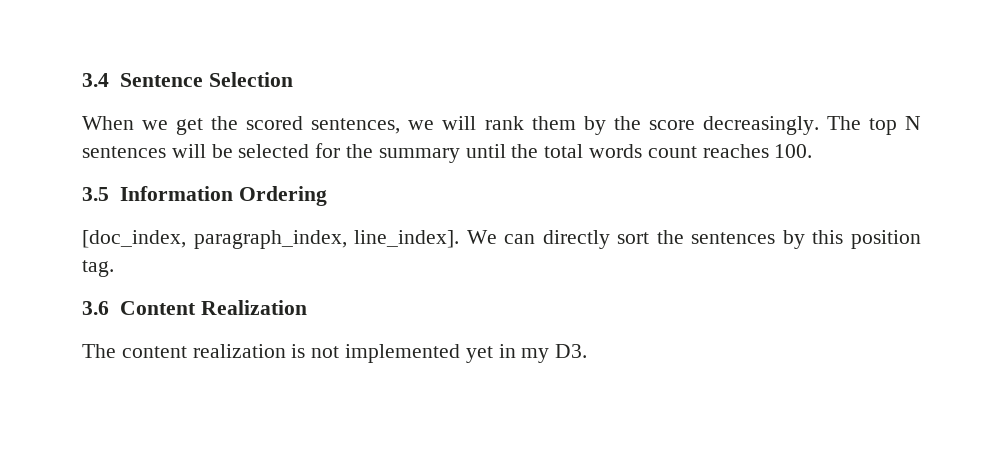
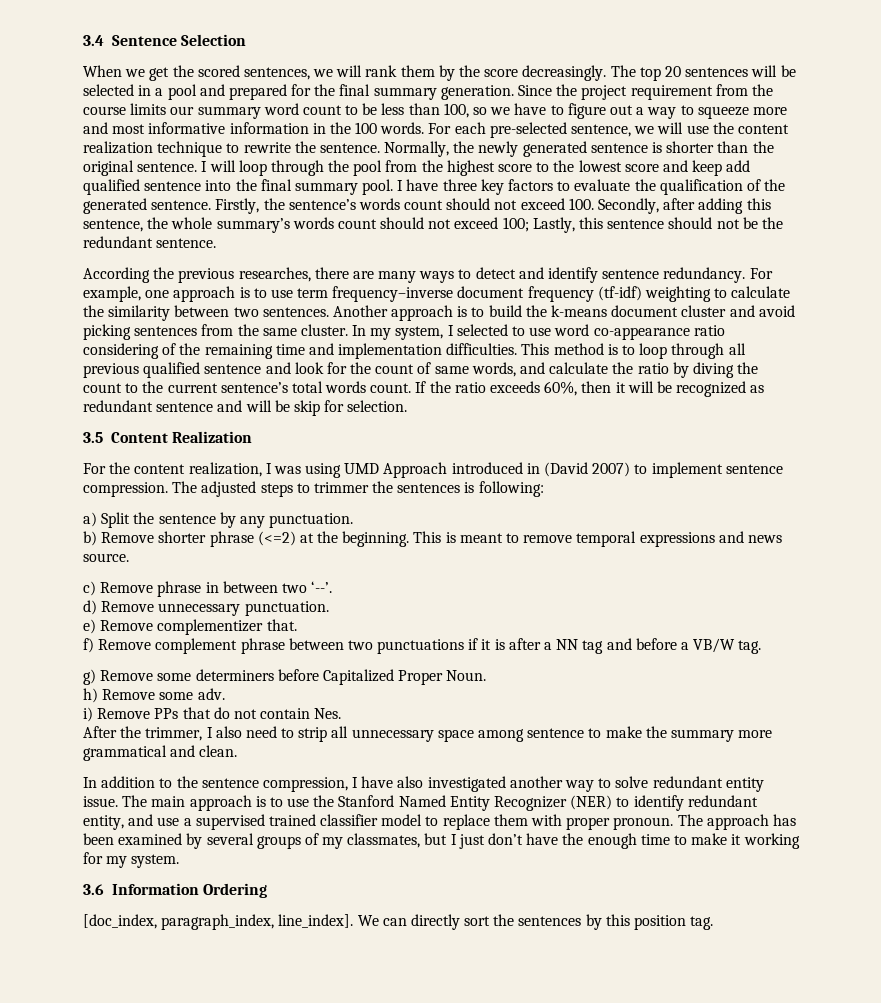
- The top N sentences will be selected for the summary until the total words count reaches 100.
- 3.5 Information Ordering
+ The top 20 sentences will be selected in a pool and prepared for the final summary generation. Since the project requirement from the course limits our summary word count to be less than 100, so we have to figure out a way to squeeze more and most informative information in the 100 words. For each pre-selected sentence, we will use the content realization technique to rewrite the sentence. Normally, the newly generated sentence is shorter than the original sentence. I will loop through the pool from the highest score to the lowest score and keep add qualified sentence into the final summary pool. I have three key factors to evaluate the qualification of the generated sentence. Firstly, the sentence’s words count should not exceed 100. Secondly, after adding this sentence, the whole summary’s words count should not exceed 100; Lastly, this sentence should not be the redundant sentence.
+ According the previous researches, there are many ways to detect and identify sentence redundancy. For example, one approach is to use term frequency–inverse document frequency (tf-idf) weighting to calculate the similarity between two sentences. Another approach is to build the k-means document cluster and avoid picking sentences from the same cluster. In my system, I selected to use word co-appearance ratio considering of the remaining time and implementation difficulties. This method is to loop through all previous qualified sentence and look for the count of same words, and calculate the ratio by diving the count to the current sentence’s total words count. If the ratio exceeds 60%, then it will be recognized as redundant sentence and will be skip for selection.
+ 3.5 Content Realization
+ For the content realization, I was using UMD Approach introduced in (David 2007) to implement sentence compression. The adjusted steps to trimmer the sentences is following:
+ a) Split the sentence by any punctuation.
+ b) Remove shorter phrase (<=2) at the beginning. This is meant to remove temporal expressions and news source.
+ c) Remove phrase in between two ‘--’.
+ d) Remove unnecessary punctuation.
+ e) Remove complementizer that.
+ f) Remove complement phrase between two punctuations if it is after a NN tag and before a VB/W tag.
+ g) Remove some determiners before Capitalized Proper Noun.
+ h) Remove some adv.
+ i) Remove PPs that do not contain Nes.
+ After the trimmer, I also need to strip all unnecessary space among sentence to make the summary more grammatical and clean.
+ In addition to the sentence compression, I have also investigated another way to solve redundant entity issue. The main approach is to use the Stanford Named Entity Recognizer (NER) to identify redundant entity, and use a supervised trained classifier model to replace them with proper pronoun. The approach has been examined by several groups of my classmates, but I just don’t have the enough time to make it working for my system.
+ 3.6 Information Ordering
- 3.6 Content Realization
- The content realization is not implemented yet in my D3.

